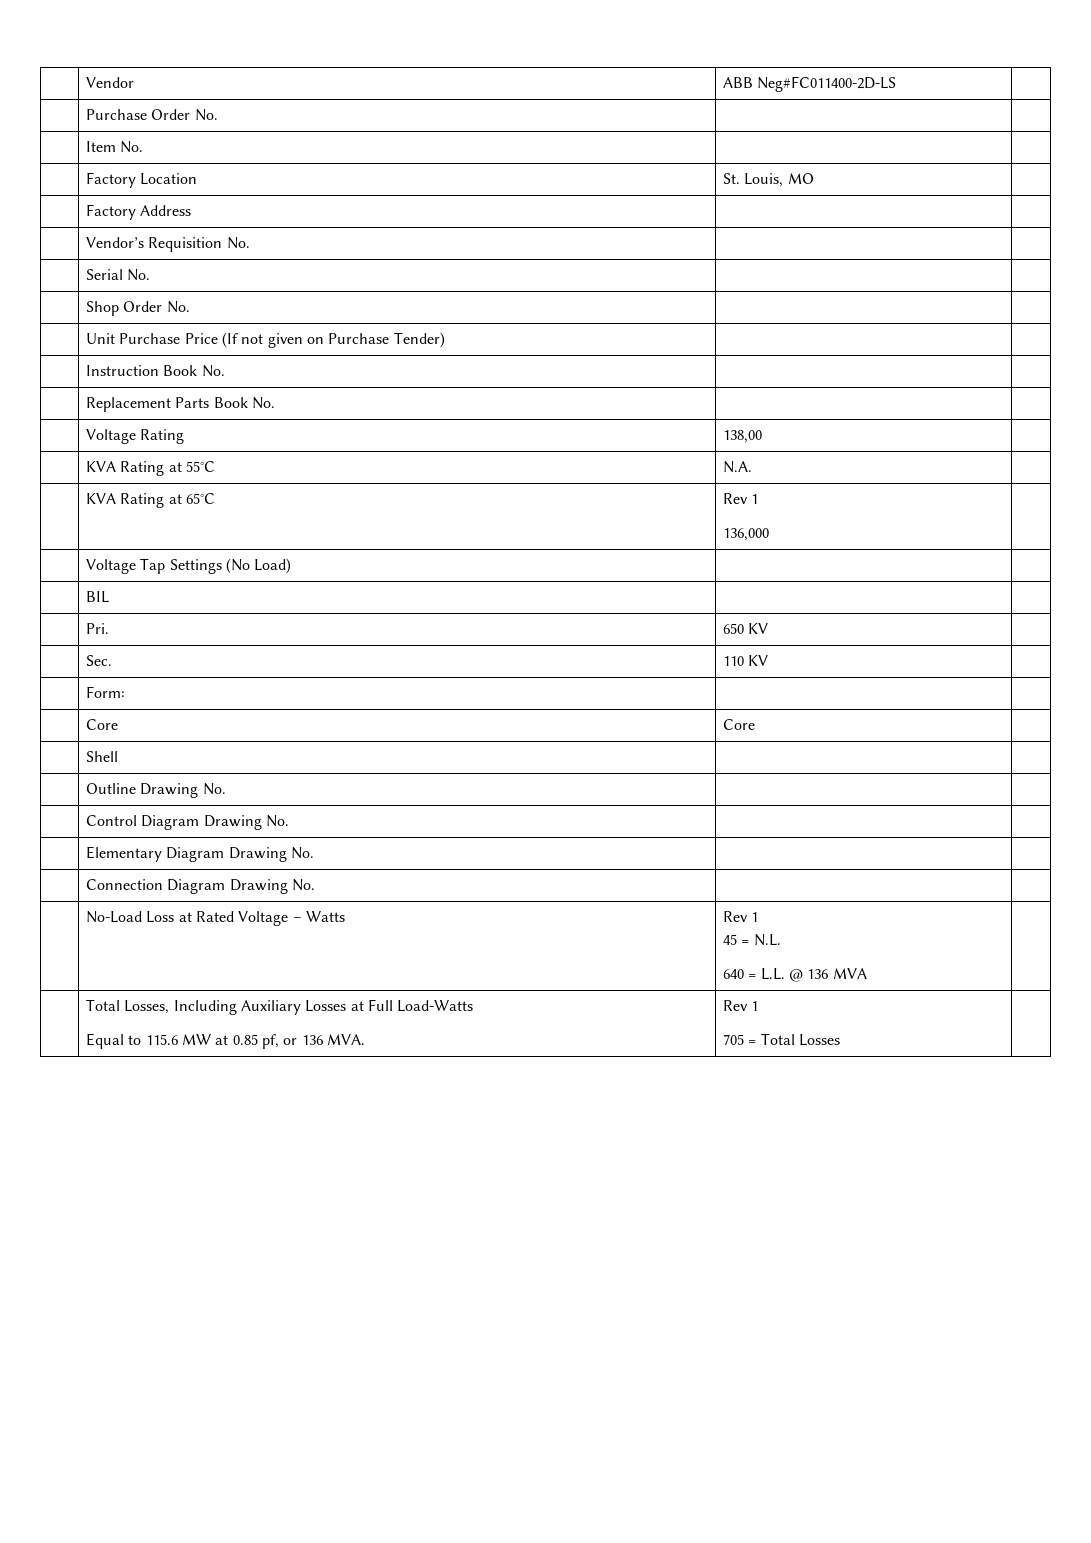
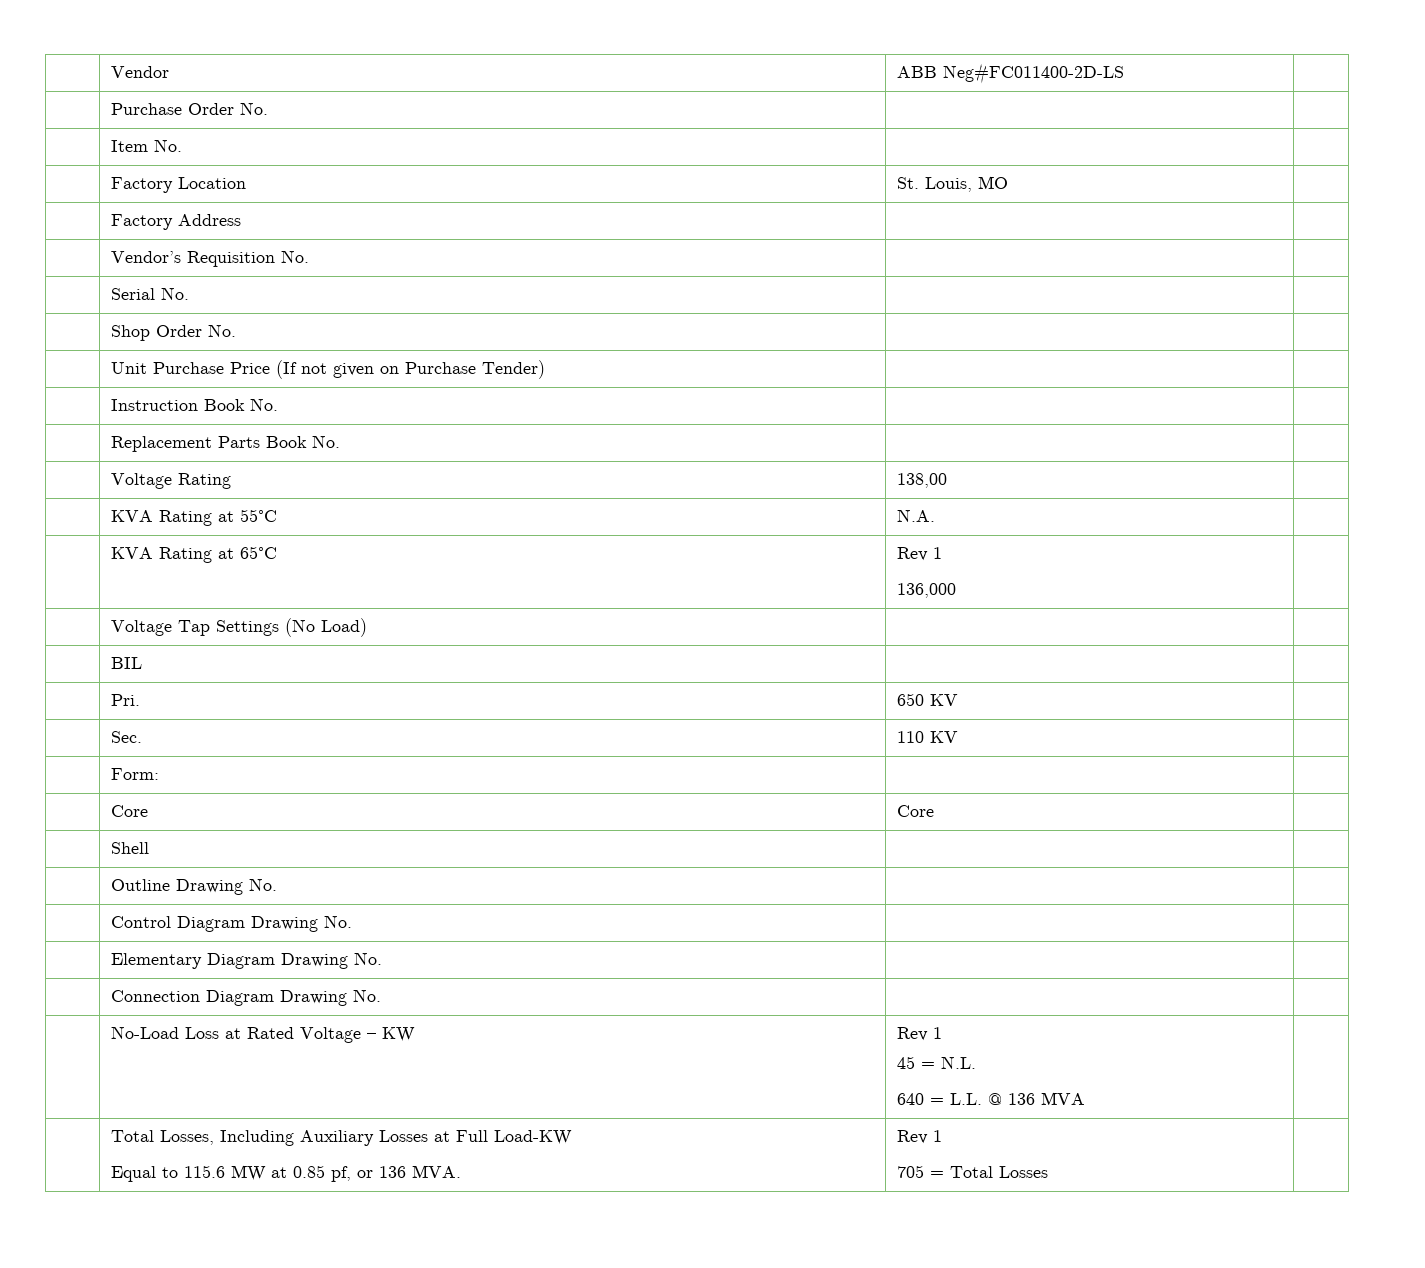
- | No-Load Loss at Rated Voltage – Watts | Rev 1
+ | No-Load Loss at Rated Voltage – KW | Rev 1
- | Total Losses, Including Auxiliary Losses at Full Load-Watts
+ | Total Losses, Including Auxiliary Losses at Full Load-KW

